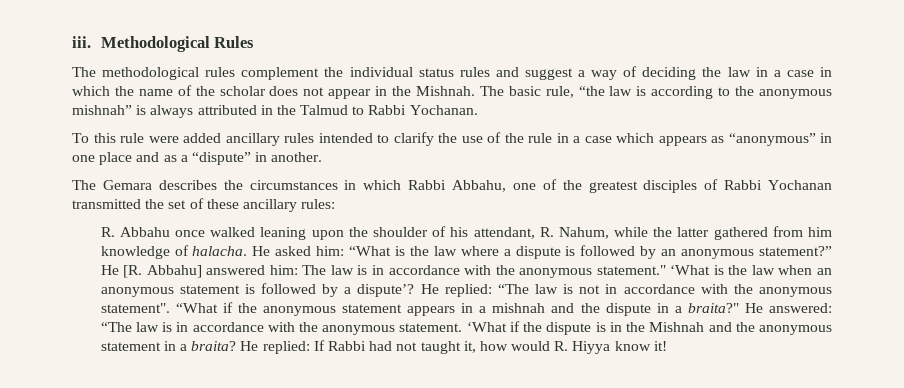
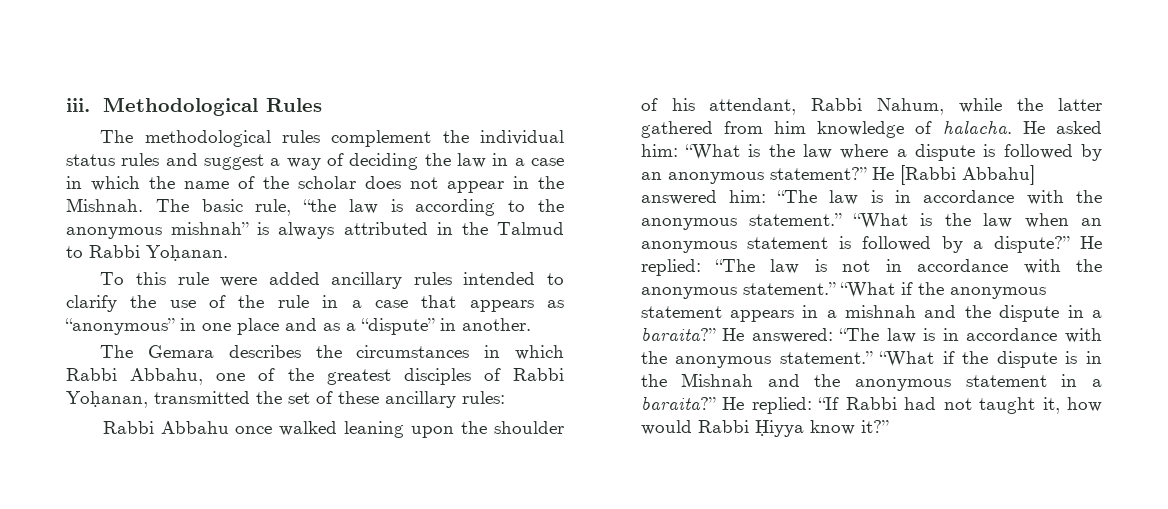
- The basic rule, “the law is according to the anonymous mishnah” is always attributed in the Talmud to Rabbi Yochanan.
+ The basic rule, “the law is according to the anonymous mishnah” is always attributed in the Talmud to Rabbi Yoḥanan.
- To this rule were added ancillary rules intended to clarify the use of the rule in a case which appears as “anonymous” in one place and as a “dispute” in another.
+ To this rule were added ancillary rules intended to clarify the use of the rule in a case that appears as “anonymous” in one place and as a “dispute” in another.
- The Gemara describes the circumstances in which Rabbi Abbahu, one of the greatest disciples of Rabbi Yochanan transmitted the set of these ancillary rules:
+ The Gemara describes the circumstances in which Rabbi Abbahu, one of the greatest disciples of Rabbi Yoḥanan, transmitted the set of these ancillary rules:
- R. Abbahu once walked leaning upon the shoulder of his attendant, R. Nahum, while the latter gathered from him knowledge of halacha.
+ Rabbi Abbahu once walked leaning upon the shoulder of his attendant, Rabbi Nahum, while the latter gathered from him knowledge of halacha.
- He [R. Abbahu] answered him: The law is in accordance with the anonymous statement." ‘What is the law when an anonymous statement is followed by a dispute’?
+ He [Rabbi Abbahu] answered him: “The law is in accordance with the anonymous statement.” “What is the law when an anonymous statement is followed by a dispute?”
- He replied: “The law is not in accordance with the anonymous statement".
+ He replied: “The law is not in accordance with the anonymous statement.”
- “What if the anonymous statement appears in a mishnah and the dispute in a braita?"
+ “What if the anonymous statement appears in a mishnah and the dispute in a baraita?”
- He answered: “The law is in accordance with the anonymous statement. ‘What if the dispute is in the Mishnah and the anonymous statement in a braita? He replied: If Rabbi had not taught it, how would R. Hiyya know it!
+ He answered: “The law is in accordance with the anonymous statement.” “What if the dispute is in the Mishnah and the anonymous statement in a baraita?” He replied: “If Rabbi had not taught it, how would Rabbi Ḥiyya know it?”

